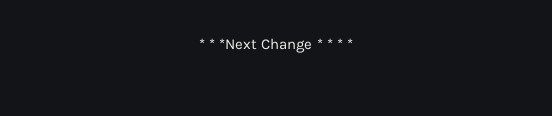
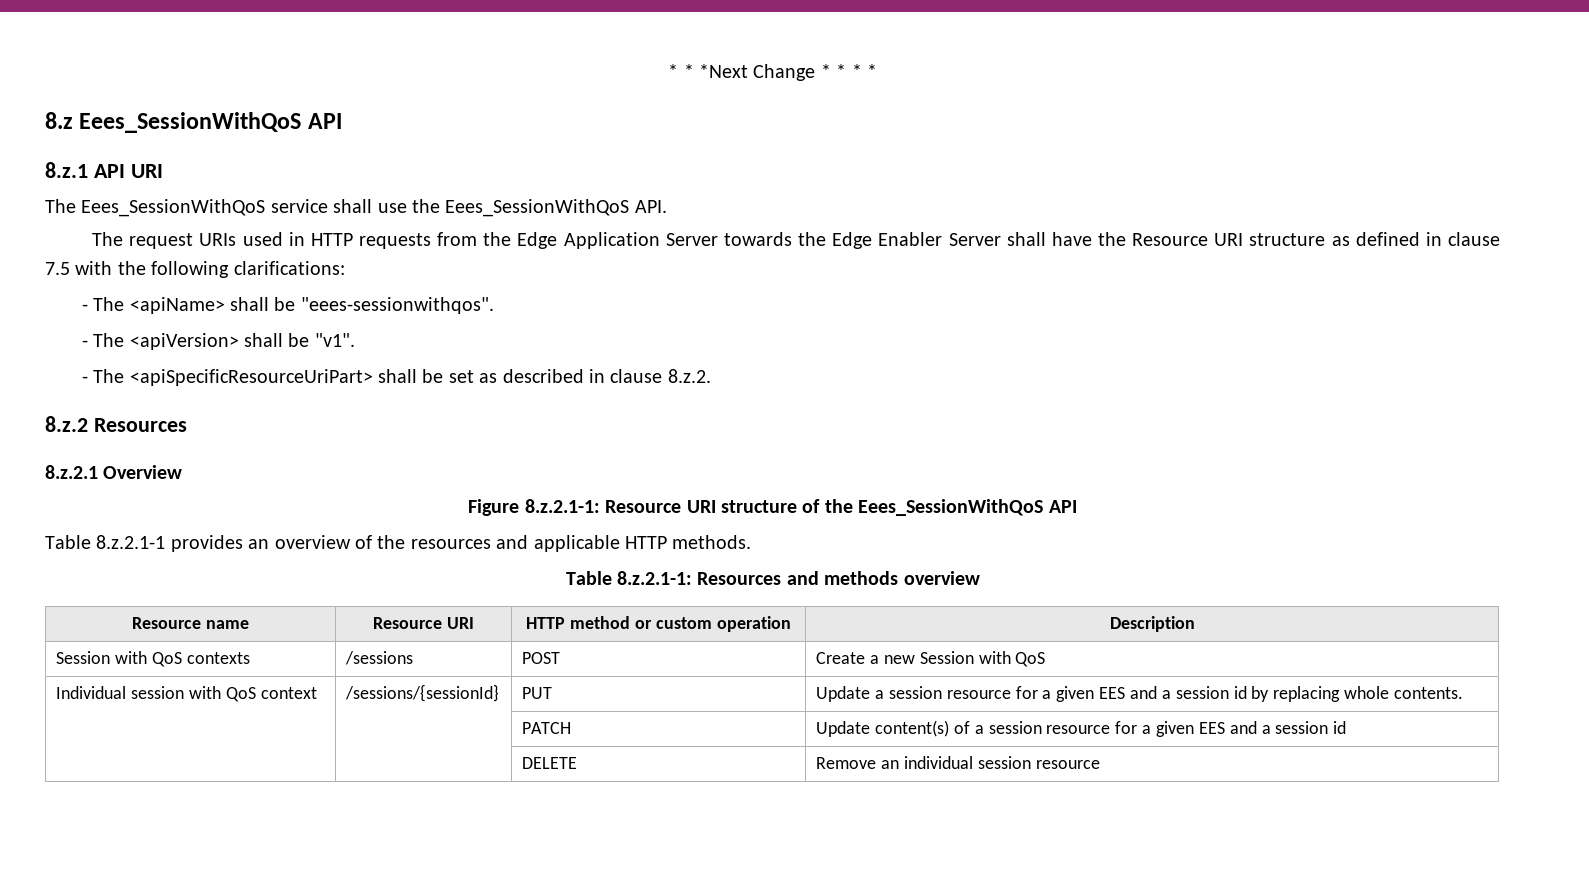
+ 8.z Eees_SessionWithQoS API
+ 8.z.1 API URI
+ The Eees_SessionWithQoS service shall use the Eees_SessionWithQoS API.
+ The request URIs used in HTTP requests from the Edge Application Server towards the Edge Enabler Server shall have the Resource URI structure as defined in clause 7.5 with the following clarifications:
+ - The <apiName> shall be "eees-sessionwithqos".
+ - The <apiVersion> shall be "v1".
+ - The <apiSpecificResourceUriPart> shall be set as described in clause 8.z.2.
+ 8.z.2 Resources
+ 8.z.2.1 Overview
+ Figure 8.z.2.1-1: Resource URI structure of the Eees_SessionWithQoS API
+ Table 8.z.2.1-1 provides an overview of the resources and applicable HTTP methods.
+ Table 8.z.2.1-1: Resources and methods overview
+ Resource name | Resource URI | HTTP method or custom operation | Description
+ Session with QoS contexts | /sessions | POST | Create a new Session with QoS
+ Individual session with QoS context | /sessions/{sessionId} | PUT | Update a session resource for a given EES and a session id by replacing whole contents.
+ | | PATCH | Update content(s) of a session resource for a given EES and a session id
+ | | DELETE | Remove an individual session resource

